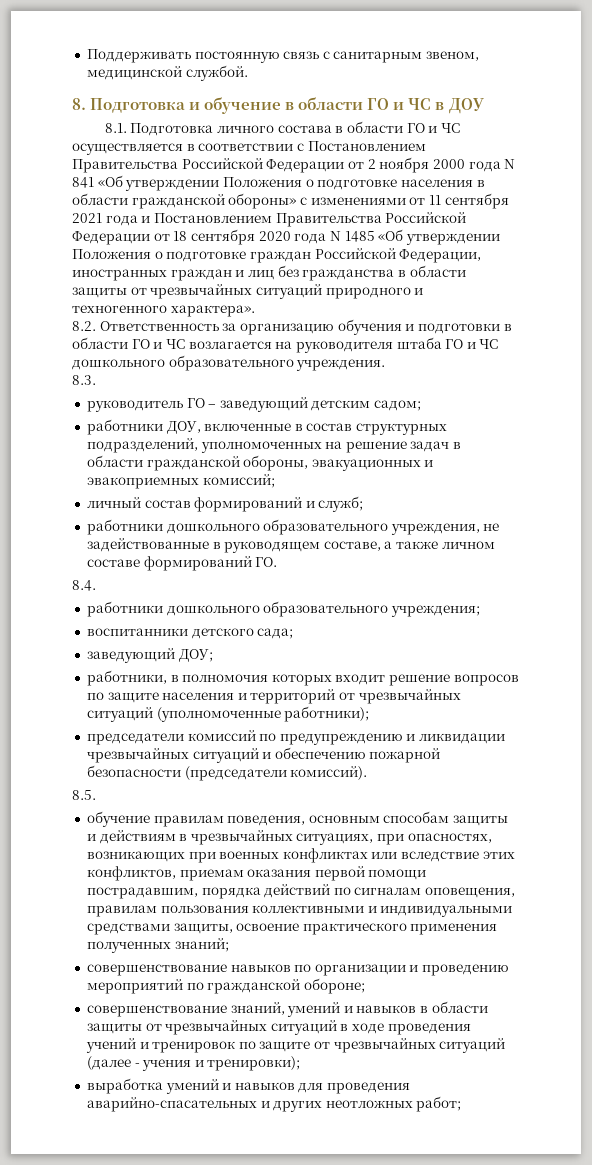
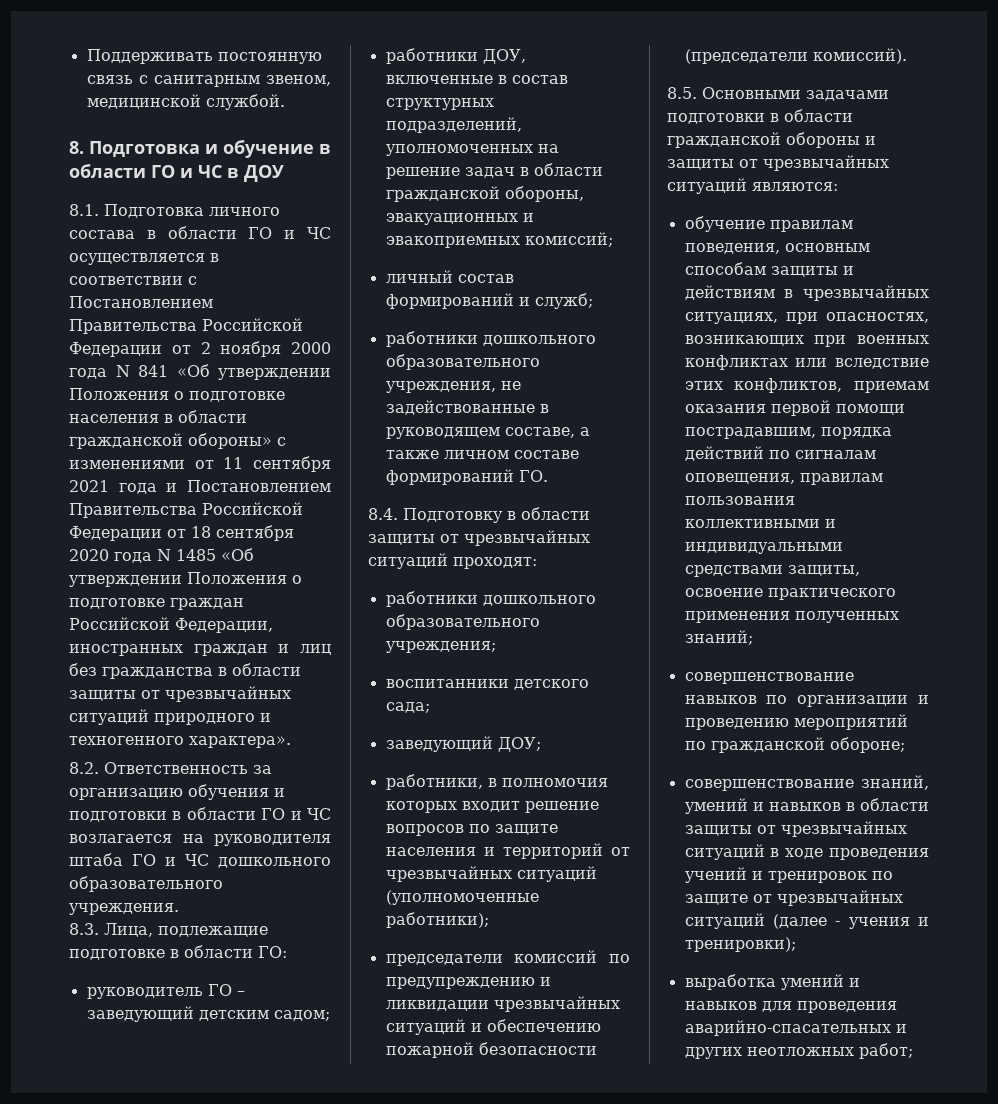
- 8.3.
+ 8.3. Лица, подлежащие подготовке в области ГО:
- 8.4.
+ 8.4. Подготовку в области защиты от чрезвычайных ситуаций проходят:
- 8.5.
+ 8.5. Основными задачами подготовки в области гражданской обороны и защиты от чрезвычайных ситуаций являются:

